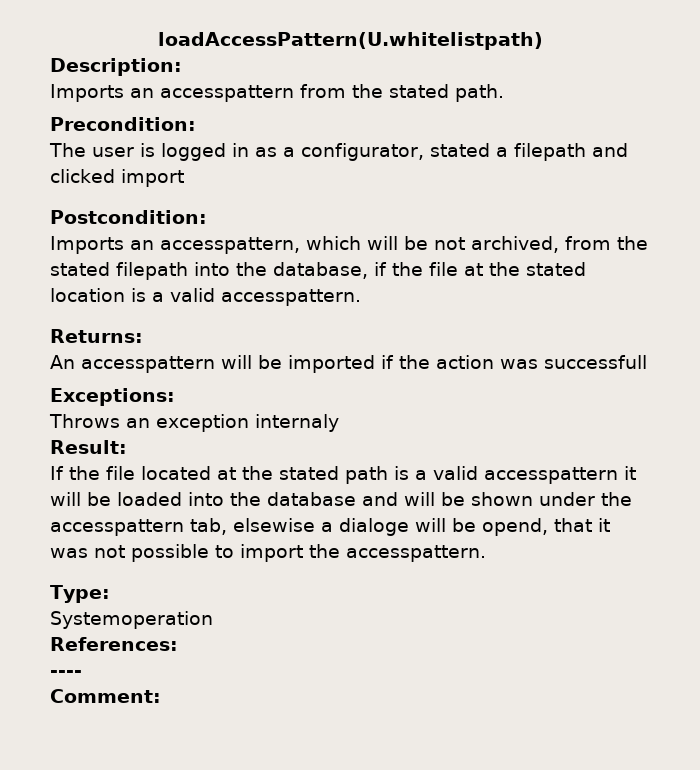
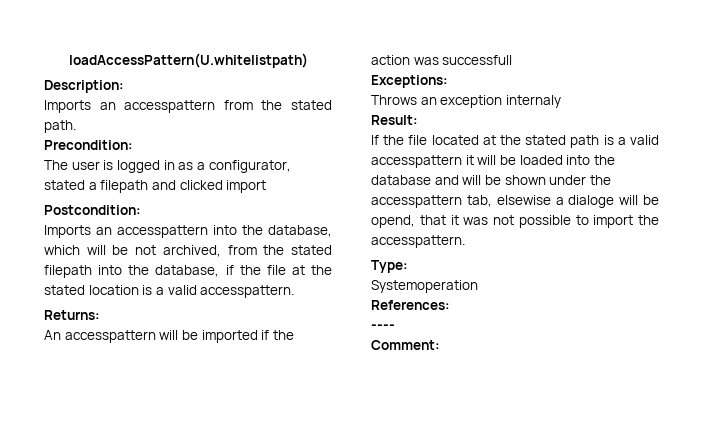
- Imports an accesspattern, which will be not archived, from the stated filepath into the database, if the file at the stated location is a valid accesspattern.
+ Imports an accesspattern into the database, which will be not archived, from the stated filepath into the database, if the file at the stated location is a valid accesspattern.

